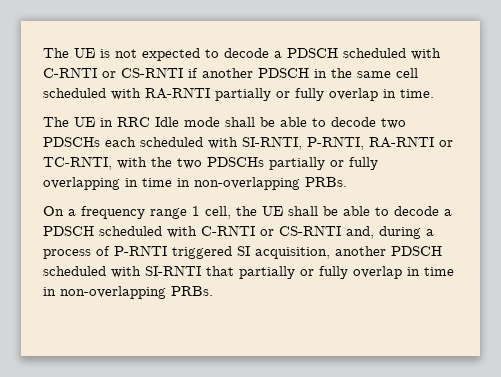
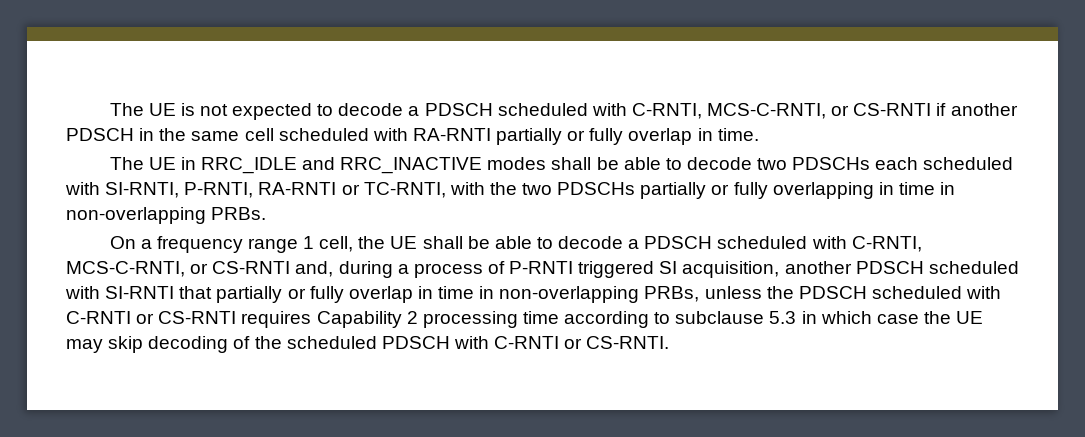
- The UE is not expected to decode a PDSCH scheduled with C-RNTI or CS-RNTI if another PDSCH in the same cell scheduled with RA-RNTI partially or fully overlap in time.
+ The UE is not expected to decode a PDSCH scheduled with C-RNTI, MCS-C-RNTI, or CS-RNTI if another PDSCH in the same cell scheduled with RA-RNTI partially or fully overlap in time.
- The UE in RRC Idle mode shall be able to decode two PDSCHs each scheduled with SI-RNTI, P-RNTI, RA-RNTI or TC-RNTI, with the two PDSCHs partially or fully overlapping in time in non-overlapping PRBs.
+ The UE in RRC_IDLE and RRC_INACTIVE modes shall be able to decode two PDSCHs each scheduled with SI-RNTI, P-RNTI, RA-RNTI or TC-RNTI, with the two PDSCHs partially or fully overlapping in time in non-overlapping PRBs.
- On a frequency range 1 cell, the UE shall be able to decode a PDSCH scheduled with C-RNTI or CS-RNTI and, during a process of P-RNTI triggered SI acquisition, another PDSCH scheduled with SI-RNTI that partially or fully overlap in time in non-overlapping PRBs.
+ On a frequency range 1 cell, the UE shall be able to decode a PDSCH scheduled with C-RNTI, MCS-C-RNTI, or CS-RNTI and, during a process of P-RNTI triggered SI acquisition, another PDSCH scheduled with SI-RNTI that partially or fully overlap in time in non-overlapping PRBs, unless the PDSCH scheduled with C-RNTI or CS-RNTI requires Capability 2 processing time according to subclause 5.3 in which case the UE may skip decoding of the scheduled PDSCH with C-RNTI or CS-RNTI.

